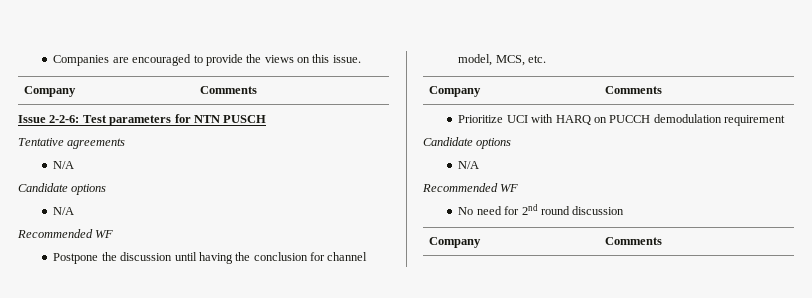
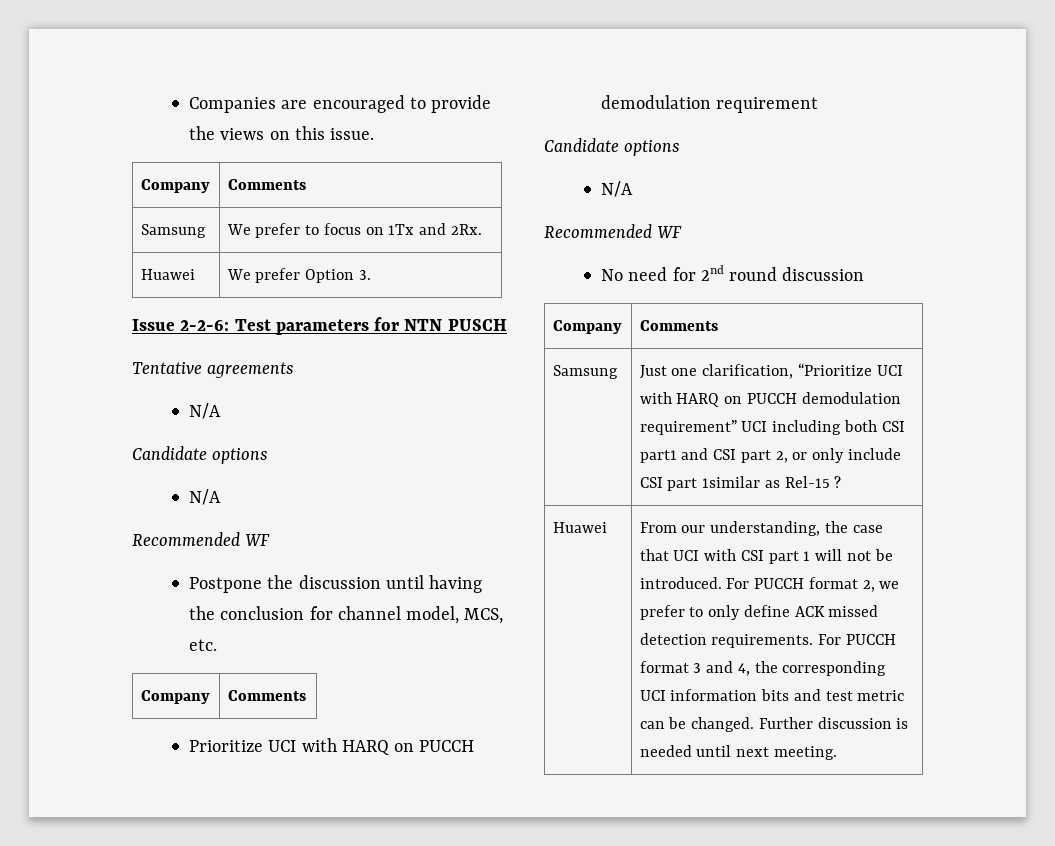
+ Samsung | We prefer to focus on 1Tx and 2Rx.
+ Huawei | We prefer Option 3.
+ Samsung | Just one clarification, “Prioritize UCI with HARQ on PUCCH demodulation requirement” UCI including both CSI part1 and CSI part 2, or only include CSI part 1similar as Rel-15 ?
+ Huawei | From our understanding, the case that UCI with CSI part 1 will not be introduced. For PUCCH format 2, we prefer to only define ACK missed detection requirements. For PUCCH format 3 and 4, the corresponding UCI information bits and test metric can be changed. Further discussion is needed until next meeting.

